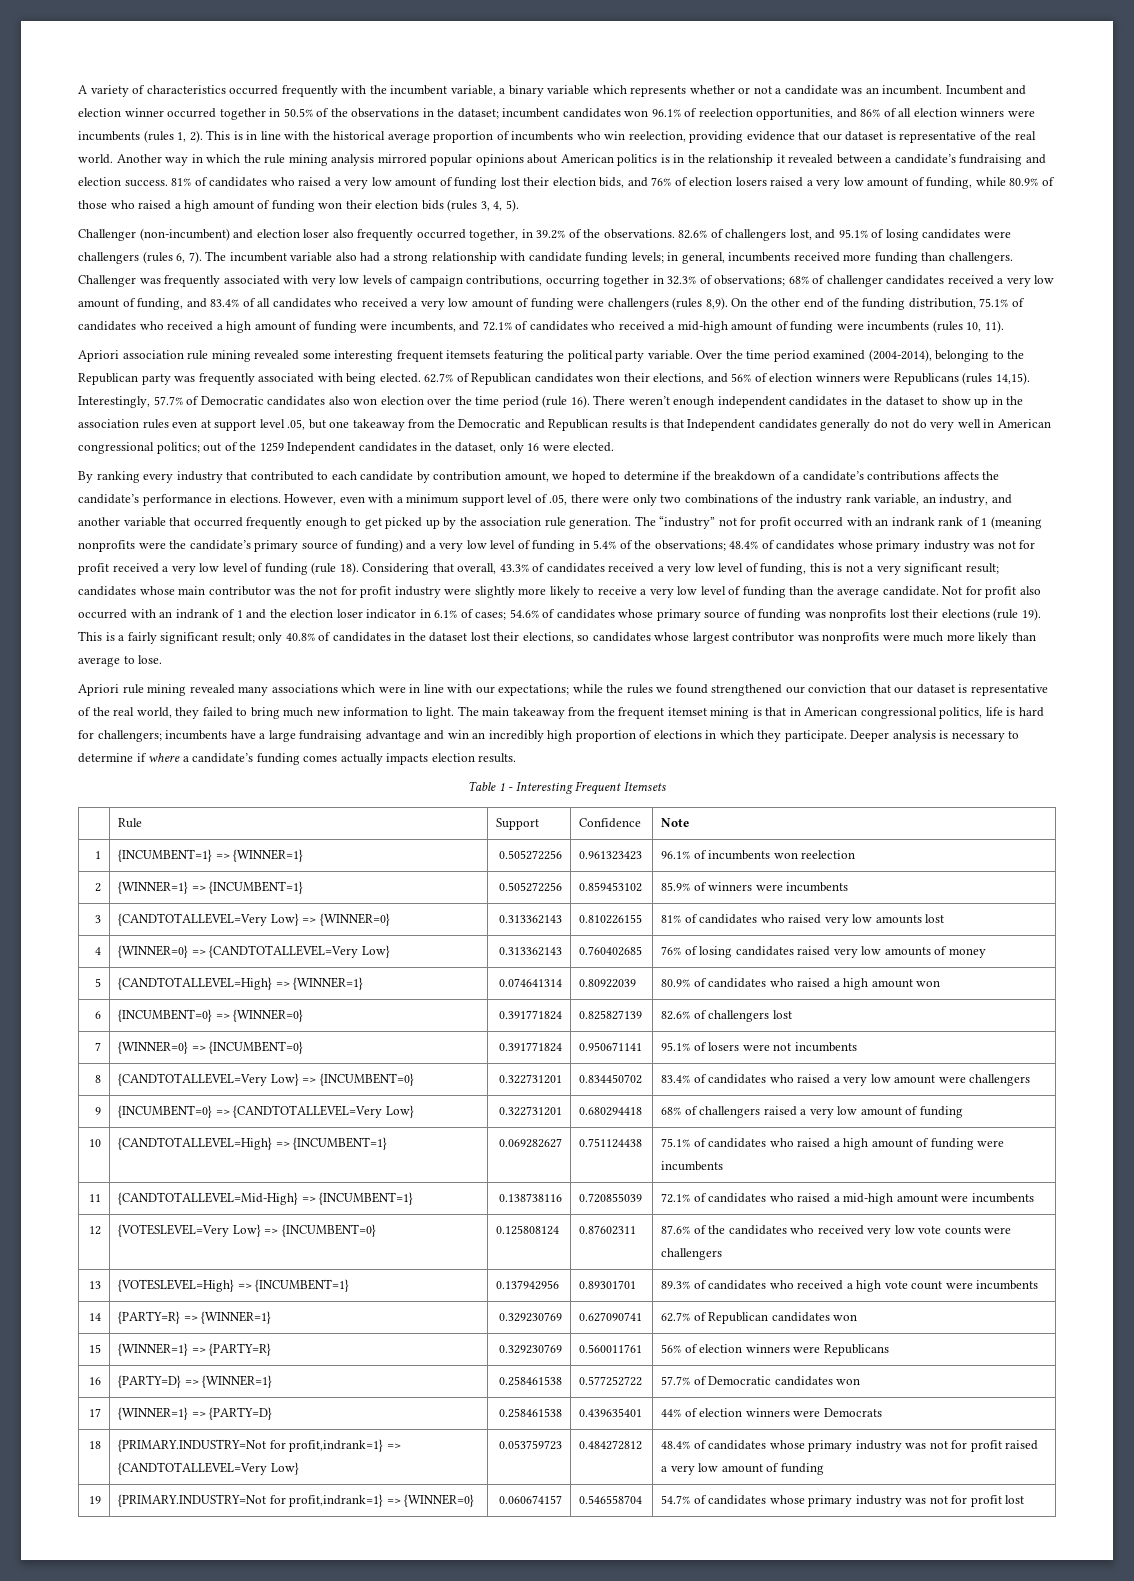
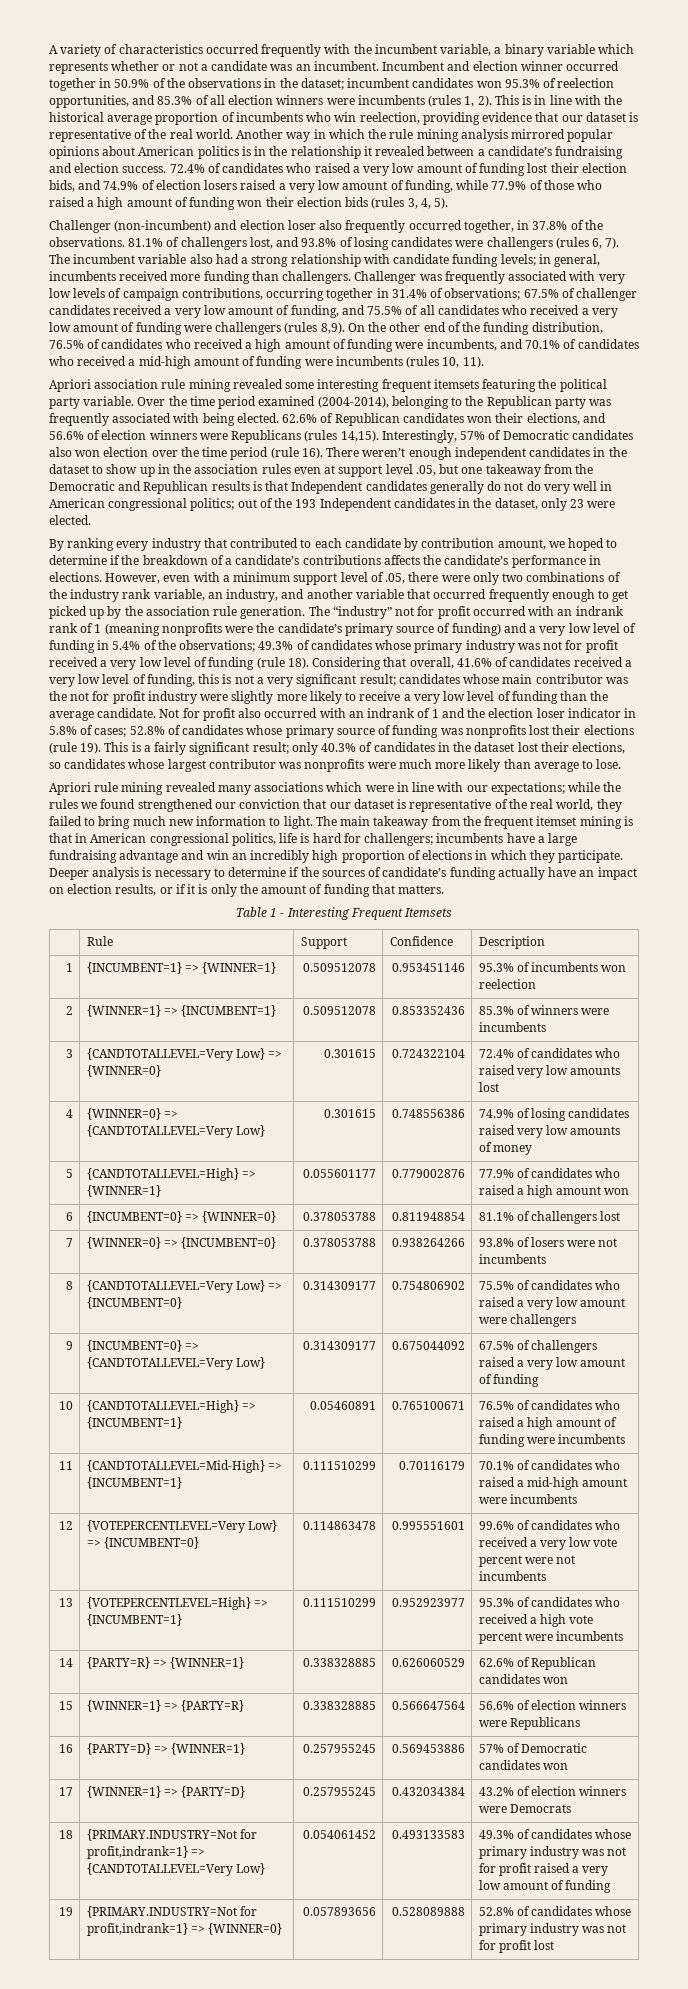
- Incumbent and election winner occurred together in 50.5% of the observations in the dataset; incumbent candidates won 96.1% of reelection opportunities, and 86% of all election winners were incumbents (rules 1, 2).
+ Incumbent and election winner occurred together in 50.9% of the observations in the dataset; incumbent candidates won 95.3% of reelection opportunities, and 85.3% of all election winners were incumbents (rules 1, 2).
- 81% of candidates who raised a very low amount of funding lost their election bids, and 76% of election losers raised a very low amount of funding, while 80.9% of those who raised a high amount of funding won their election bids (rules 3, 4, 5).
+ 72.4% of candidates who raised a very low amount of funding lost their election bids, and 74.9% of election losers raised a very low amount of funding, while 77.9% of those who raised a high amount of funding won their election bids (rules 3, 4, 5).
- Challenger (non-incumbent) and election loser also frequently occurred together, in 39.2% of the observations.
+ Challenger (non-incumbent) and election loser also frequently occurred together, in 37.8% of the observations.
- 82.6% of challengers lost, and 95.1% of losing candidates were challengers (rules 6, 7).
+ 81.1% of challengers lost, and 93.8% of losing candidates were challengers (rules 6, 7).
- Challenger was frequently associated with very low levels of campaign contributions, occurring together in 32.3% of observations; 68% of challenger candidates received a very low amount of funding, and 83.4% of all candidates who received a very low amount of funding were challengers (rules 8,9).
+ Challenger was frequently associated with very low levels of campaign contributions, occurring together in 31.4% of observations; 67.5% of challenger candidates received a very low amount of funding, and 75.5% of all candidates who received a very low amount of funding were challengers (rules 8,9).
- On the other end of the funding distribution, 75.1% of candidates who received a high amount of funding were incumbents, and 72.1% of candidates who received a mid-high amount of funding were incumbents (rules 10, 11).
+ On the other end of the funding distribution, 76.5% of candidates who received a high amount of funding were incumbents, and 70.1% of candidates who received a mid-high amount of funding were incumbents (rules 10, 11).
- 62.7% of Republican candidates won their elections, and 56% of election winners were Republicans (rules 14,15).
+ 62.6% of Republican candidates won their elections, and 56.6% of election winners were Republicans (rules 14,15).
- Interestingly, 57.7% of Democratic candidates also won election over the time period (rule 16).
+ Interestingly, 57% of Democratic candidates also won election over the time period (rule 16).
- There weren’t enough independent candidates in the dataset to show up in the association rules even at support level .05, but one takeaway from the Democratic and Republican results is that Independent candidates generally do not do very well in American congressional politics; out of the 1259 Independent candidates in the dataset, only 16 were elected.
+ There weren’t enough independent candidates in the dataset to show up in the association rules even at support level .05, but one takeaway from the Democratic and Republican results is that Independent candidates generally do not do very well in American congressional politics; out of the 193 Independent candidates in the dataset, only 23 were elected.
- The “industry” not for profit occurred with an indrank rank of 1 (meaning nonprofits were the candidate’s primary source of funding) and a very low level of funding in 5.4% of the observations; 48.4% of candidates whose primary industry was not for profit received a very low level of funding (rule 18).
+ The “industry” not for profit occurred with an indrank rank of 1 (meaning nonprofits were the candidate’s primary source of funding) and a very low level of funding in 5.4% of the observations; 49.3% of candidates whose primary industry was not for profit received a very low level of funding (rule 18).
- Considering that overall, 43.3% of candidates received a very low level of funding, this is not a very significant result; candidates whose main contributor was the not for profit industry were slightly more likely to receive a very low level of funding than the average candidate.
+ Considering that overall, 41.6% of candidates received a very low level of funding, this is not a very significant result; candidates whose main contributor was the not for profit industry were slightly more likely to receive a very low level of funding than the average candidate.
- Not for profit also occurred with an indrank of 1 and the election loser indicator in 6.1% of cases; 54.6% of candidates whose primary source of funding was nonprofits lost their elections (rule 19).
+ Not for profit also occurred with an indrank of 1 and the election loser indicator in 5.8% of cases; 52.8% of candidates whose primary source of funding was nonprofits lost their elections (rule 19).
- This is a fairly significant result; only 40.8% of candidates in the dataset lost their elections, so candidates whose largest contributor was nonprofits were much more likely than average to lose.
+ This is a fairly significant result; only 40.3% of candidates in the dataset lost their elections, so candidates whose largest contributor was nonprofits were much more likely than average to lose.
- Deeper analysis is necessary to determine if where a candidate’s funding comes actually impacts election results.
+ Deeper analysis is necessary to determine if the sources of candidate’s funding actually have an impact on election results, or if it is only the amount of funding that matters.
- | Rule | Support | Confidence | Note
+ | Rule | Support | Confidence | Description
- 1 | {INCUMBENT=1} => {WINNER=1} | 0.505272256 | 0.961323423 | 96.1% of incumbents won reelection
+ 1 | {INCUMBENT=1} => {WINNER=1} | 0.509512078 | 0.953451146 | 95.3% of incumbents won reelection
- 2 | {WINNER=1} => {INCUMBENT=1} | 0.505272256 | 0.859453102 | 85.9% of winners were incumbents
+ 2 | {WINNER=1} => {INCUMBENT=1} | 0.509512078 | 0.853352436 | 85.3% of winners were incumbents
- 3 | {CANDTOTALLEVEL=Very Low} => {WINNER=0} | 0.313362143 | 0.810226155 | 81% of candidates who raised very low amounts lost
+ 3 | {CANDTOTALLEVEL=Very Low} => {WINNER=0} | 0.301615 | 0.724322104 | 72.4% of candidates who raised very low amounts lost
- 4 | {WINNER=0} => {CANDTOTALLEVEL=Very Low} | 0.313362143 | 0.760402685 | 76% of losing candidates raised very low amounts of money
+ 4 | {WINNER=0} => {CANDTOTALLEVEL=Very Low} | 0.301615 | 0.748556386 | 74.9% of losing candidates raised very low amounts of money
- 5 | {CANDTOTALLEVEL=High} => {WINNER=1} | 0.074641314 | 0.80922039 | 80.9% of candidates who raised a high amount won
+ 5 | {CANDTOTALLEVEL=High} => {WINNER=1} | 0.055601177 | 0.779002876 | 77.9% of candidates who raised a high amount won
- 6 | {INCUMBENT=0} => {WINNER=0} | 0.391771824 | 0.825827139 | 82.6% of challengers lost
+ 6 | {INCUMBENT=0} => {WINNER=0} | 0.378053788 | 0.811948854 | 81.1% of challengers lost
- 7 | {WINNER=0} => {INCUMBENT=0} | 0.391771824 | 0.950671141 | 95.1% of losers were not incumbents
+ 7 | {WINNER=0} => {INCUMBENT=0} | 0.378053788 | 0.938264266 | 93.8% of losers were not incumbents
- 8 | {CANDTOTALLEVEL=Very Low} => {INCUMBENT=0} | 0.322731201 | 0.834450702 | 83.4% of candidates who raised a very low amount were challengers
+ 8 | {CANDTOTALLEVEL=Very Low} => {INCUMBENT=0} | 0.314309177 | 0.754806902 | 75.5% of candidates who raised a very low amount were challengers
- 9 | {INCUMBENT=0} => {CANDTOTALLEVEL=Very Low} | 0.322731201 | 0.680294418 | 68% of challengers raised a very low amount of funding
+ 9 | {INCUMBENT=0} => {CANDTOTALLEVEL=Very Low} | 0.314309177 | 0.675044092 | 67.5% of challengers raised a very low amount of funding
- 10 | {CANDTOTALLEVEL=High} => {INCUMBENT=1} | 0.069282627 | 0.751124438 | 75.1% of candidates who raised a high amount of funding were incumbents
+ 10 | {CANDTOTALLEVEL=High} => {INCUMBENT=1} | 0.05460891 | 0.765100671 | 76.5% of candidates who raised a high amount of funding were incumbents
- 11 | {CANDTOTALLEVEL=Mid-High} => {INCUMBENT=1} | 0.138738116 | 0.720855039 | 72.1% of candidates who raised a mid-high amount were incumbents
+ 11 | {CANDTOTALLEVEL=Mid-High} => {INCUMBENT=1} | 0.111510299 | 0.70116179 | 70.1% of candidates who raised a mid-high amount were incumbents
- 12 | {VOTESLEVEL=Very Low} => {INCUMBENT=0} | 0.125808124 | 0.87602311 | 87.6% of the candidates who received very low vote counts were challengers
+ 12 | {VOTEPERCENTLEVEL=Very Low} => {INCUMBENT=0} | 0.114863478 | 0.995551601 | 99.6% of candidates who received a very low vote percent were not incumbents
- 13 | {VOTESLEVEL=High} => {INCUMBENT=1} | 0.137942956 | 0.89301701 | 89.3% of candidates who received a high vote count were incumbents
+ 13 | {VOTEPERCENTLEVEL=High} => {INCUMBENT=1} | 0.111510299 | 0.952923977 | 95.3% of candidates who received a high vote percent were incumbents
- 14 | {PARTY=R} => {WINNER=1} | 0.329230769 | 0.627090741 | 62.7% of Republican candidates won
+ 14 | {PARTY=R} => {WINNER=1} | 0.338328885 | 0.626060529 | 62.6% of Republican candidates won
- 15 | {WINNER=1} => {PARTY=R} | 0.329230769 | 0.560011761 | 56% of election winners were Republicans
+ 15 | {WINNER=1} => {PARTY=R} | 0.338328885 | 0.566647564 | 56.6% of election winners were Republicans
- 16 | {PARTY=D} => {WINNER=1} | 0.258461538 | 0.577252722 | 57.7% of Democratic candidates won
+ 16 | {PARTY=D} => {WINNER=1} | 0.257955245 | 0.569453886 | 57% of Democratic candidates won
- 17 | {WINNER=1} => {PARTY=D} | 0.258461538 | 0.439635401 | 44% of election winners were Democrats
+ 17 | {WINNER=1} => {PARTY=D} | 0.257955245 | 0.432034384 | 43.2% of election winners were Democrats
- 18 | {PRIMARY.INDUSTRY=Not for profit,indrank=1} => {CANDTOTALLEVEL=Very Low} | 0.053759723 | 0.484272812 | 48.4% of candidates whose primary industry was not for profit raised a very low amount of funding
+ 18 | {PRIMARY.INDUSTRY=Not for profit,indrank=1} => {CANDTOTALLEVEL=Very Low} | 0.054061452 | 0.493133583 | 49.3% of candidates whose primary industry was not for profit raised a very low amount of funding
- 19 | {PRIMARY.INDUSTRY=Not for profit,indrank=1} => {WINNER=0} | 0.060674157 | 0.546558704 | 54.7% of candidates whose primary industry was not for profit lost
+ 19 | {PRIMARY.INDUSTRY=Not for profit,indrank=1} => {WINNER=0} | 0.057893656 | 0.528089888 | 52.8% of candidates whose primary industry was not for profit lost

